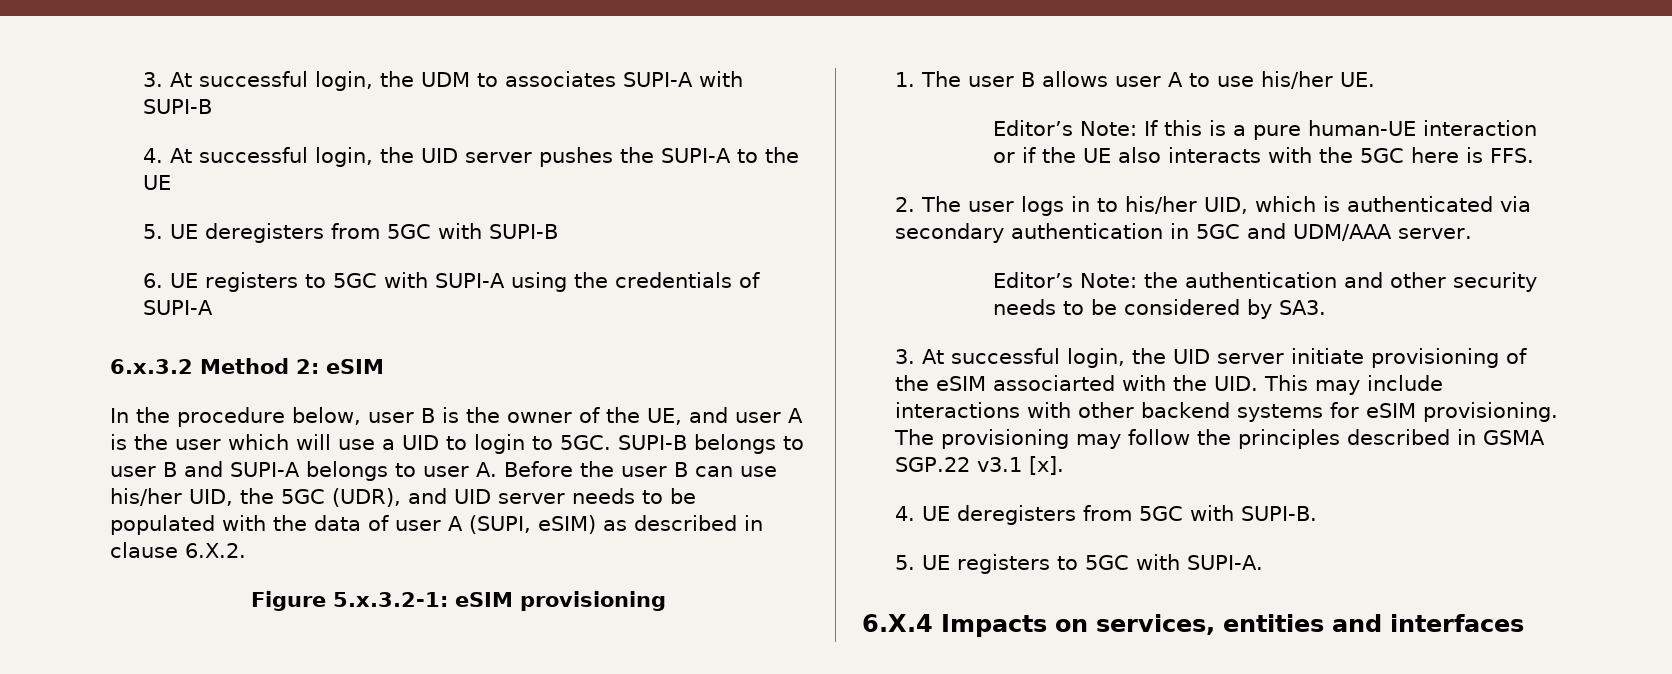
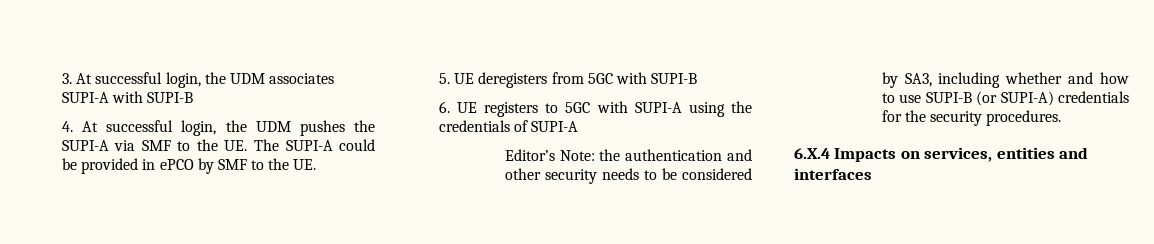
- 3. At successful login, the UDM to associates SUPI-A with SUPI-B
+ 3. At successful login, the UDM associates SUPI-A with SUPI-B
- 4. At successful login, the UID server pushes the SUPI-A to the UE
+ 4. At successful login, the UDM pushes the SUPI-A via SMF to the UE. The SUPI-A could be provided in ePCO by SMF to the UE.
- 6.x.3.2 Method 2: eSIM
- In the procedure below, user B is the owner of the UE, and user A is the user which will use a UID to login to 5GC. SUPI-B belongs to user B and SUPI-A belongs to user A. Before the user B can use his/her UID, the 5GC (UDR), and UID server needs to be populated with the data of user A (SUPI, eSIM) as described in clause 6.X.2.
- Figure 5.x.3.2-1: eSIM provisioning
- 1. The user B allows user A to use his/her UE.
- Editor’s Note: If this is a pure human-UE interaction or if the UE also interacts with the 5GC here is FFS.
- 2. The user logs in to his/her UID, which is authenticated via secondary authentication in 5GC and UDM/AAA server.
- Editor’s Note: the authentication and other security needs to be considered by SA3.
- 3. At successful login, the UID server initiate provisioning of the eSIM associarted with the UID. This may include interactions with other backend systems for eSIM provisioning. The provisioning may follow the principles described in GSMA SGP.22 v3.1 [x].
- 4. UE deregisters from 5GC with SUPI-B.
- 5. UE registers to 5GC with SUPI-A.
+ Editor’s Note: the authentication and other security needs to be considered by SA3, including whether and how to use SUPI-B (or SUPI-A) credentials for the security procedures.

